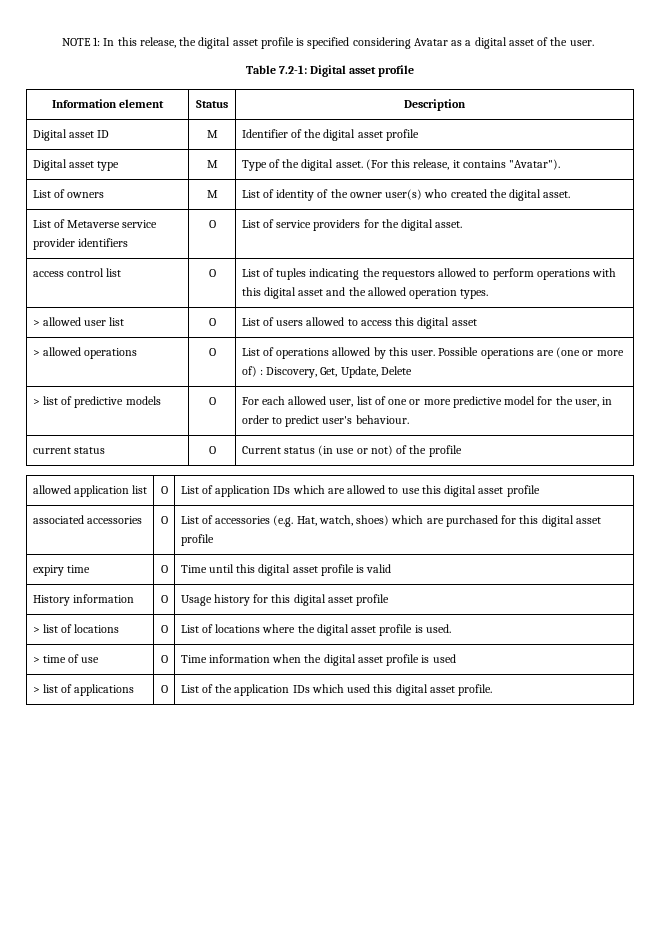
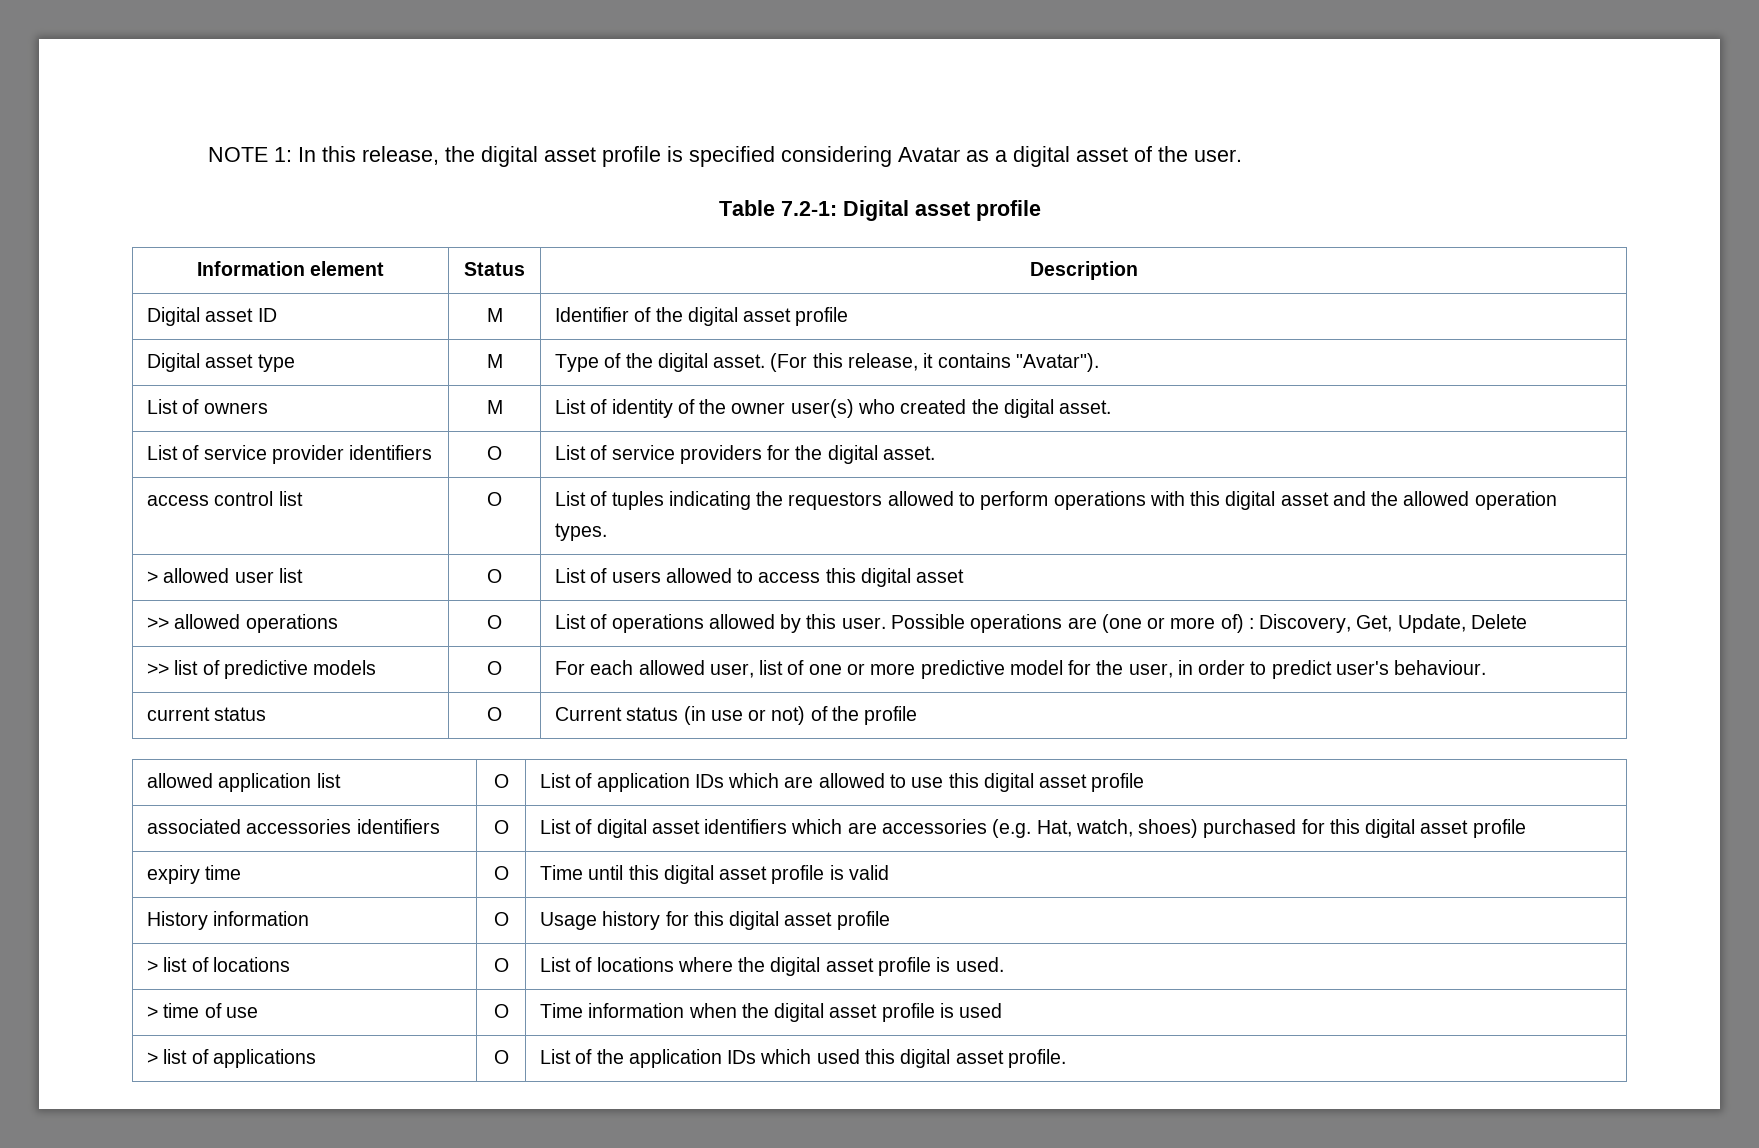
- List of Metaverse service provider identifiers | O | List of service providers for the digital asset.
+ List of service provider identifiers | O | List of service providers for the digital asset.
- > allowed operations | O | List of operations allowed by this user. Possible operations are (one or more of) : Discovery, Get, Update, Delete
+ >> allowed operations | O | List of operations allowed by this user. Possible operations are (one or more of) : Discovery, Get, Update, Delete
- > list of predictive models | O | For each allowed user, list of one or more predictive model for the user, in order to predict user's behaviour.
+ >> list of predictive models | O | For each allowed user, list of one or more predictive model for the user, in order to predict user's behaviour.
- associated accessories | O | List of accessories (e.g. Hat, watch, shoes) which are purchased for this digital asset profile
+ associated accessories identifiers | O | List of digital asset identifiers which are accessories (e.g. Hat, watch, shoes) purchased for this digital asset profile

